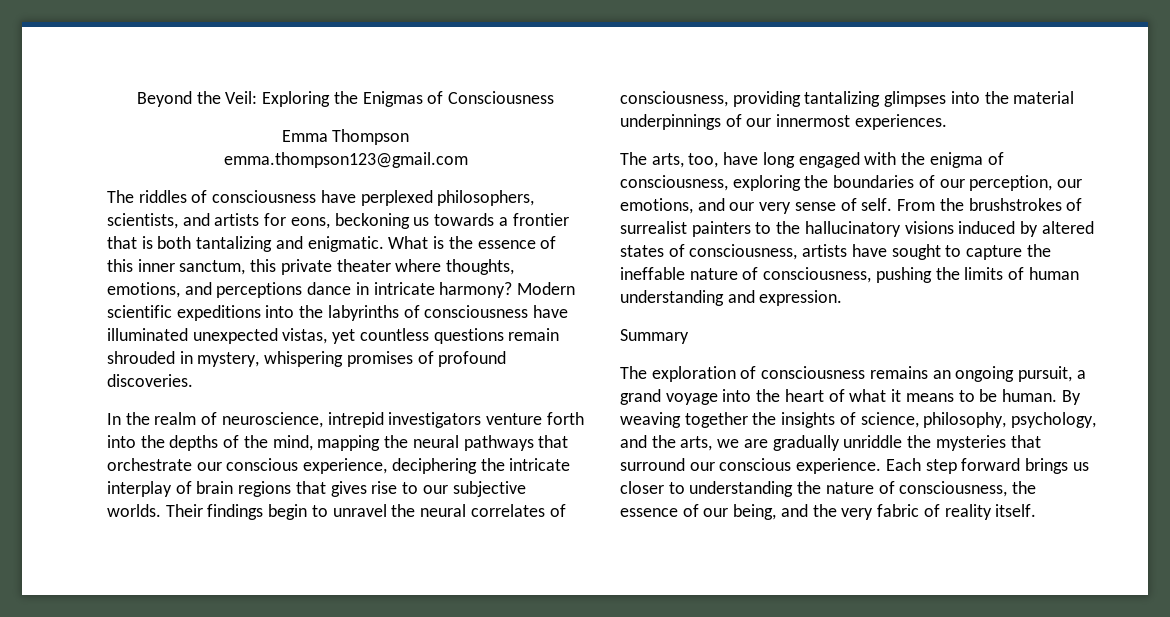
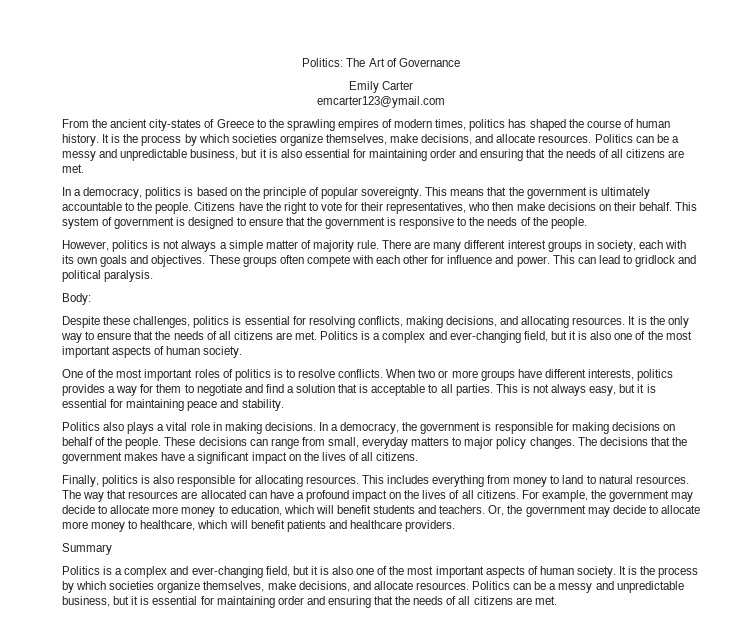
- Beyond the Veil: Exploring the Enigmas of Consciousness
- Emma Thompson
- emma.thompson123@gmail.com
- The riddles of consciousness have perplexed philosophers, scientists, and artists for eons, beckoning us towards a frontier that is both tantalizing and enigmatic. What is the essence of this inner sanctum, this private theater where thoughts, emotions, and perceptions dance in intricate harmony? Modern scientific expeditions into the labyrinths of consciousness have illuminated unexpected vistas, yet countless questions remain shrouded in mystery, whispering promises of profound discoveries.
- In the realm of neuroscience, intrepid investigators venture forth into the depths of the mind, mapping the neural pathways that orchestrate our conscious experience, deciphering the intricate interplay of brain regions that gives rise to our subjective worlds. Their findings begin to unravel the neural correlates of consciousness, providing tantalizing glimpses into the material underpinnings of our innermost experiences.
- The arts, too, have long engaged with the enigma of consciousness, exploring the boundaries of our perception, our emotions, and our very sense of self. From the brushstrokes of surrealist painters to the hallucinatory visions induced by altered states of consciousness, artists have sought to capture the ineffable nature of consciousness, pushing the limits of human understanding and expression.
+ Politics: The Art of Governance
+ Emily Carter
+ emcarter123@ymail.com
+ From the ancient city-states of Greece to the sprawling empires of modern times, politics has shaped the course of human history. It is the process by which societies organize themselves, make decisions, and allocate resources. Politics can be a messy and unpredictable business, but it is also essential for maintaining order and ensuring that the needs of all citizens are met.
+ In a democracy, politics is based on the principle of popular sovereignty. This means that the government is ultimately accountable to the people. Citizens have the right to vote for their representatives, who then make decisions on their behalf. This system of government is designed to ensure that the government is responsive to the needs of the people.
+ However, politics is not always a simple matter of majority rule. There are many different interest groups in society, each with its own goals and objectives. These groups often compete with each other for influence and power. This can lead to gridlock and political paralysis.
+ Body:
+ Despite these challenges, politics is essential for resolving conflicts, making decisions, and allocating resources. It is the only way to ensure that the needs of all citizens are met. Politics is a complex and ever-changing field, but it is also one of the most important aspects of human society.
+ One of the most important roles of politics is to resolve conflicts. When two or more groups have different interests, politics provides a way for them to negotiate and find a solution that is acceptable to all parties. This is not always easy, but it is essential for maintaining peace and stability.
+ Politics also plays a vital role in making decisions. In a democracy, the government is responsible for making decisions on behalf of the people. These decisions can range from small, everyday matters to major policy changes. The decisions that the government makes have a significant impact on the lives of all citizens.
+ Finally, politics is also responsible for allocating resources. This includes everything from money to land to natural resources. The way that resources are allocated can have a profound impact on the lives of all citizens. For example, the government may decide to allocate more money to education, which will benefit students and teachers. Or, the government may decide to allocate more money to healthcare, which will benefit patients and healthcare providers.
  Summary
- The exploration of consciousness remains an ongoing pursuit, a grand voyage into the heart of what it means to be human. By weaving together the insights of science, philosophy, psychology, and the arts, we are gradually unriddle the mysteries that surround our conscious experience. Each step forward brings us closer to understanding the nature of consciousness, the essence of our being, and the very fabric of reality itself.
+ Politics is a complex and ever-changing field, but it is also one of the most important aspects of human society. It is the process by which societies organize themselves, make decisions, and allocate resources. Politics can be a messy and unpredictable business, but it is essential for maintaining order and ensuring that the needs of all citizens are met.

